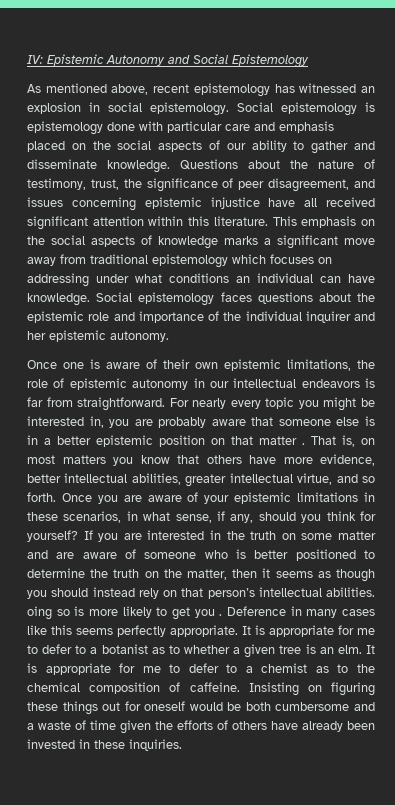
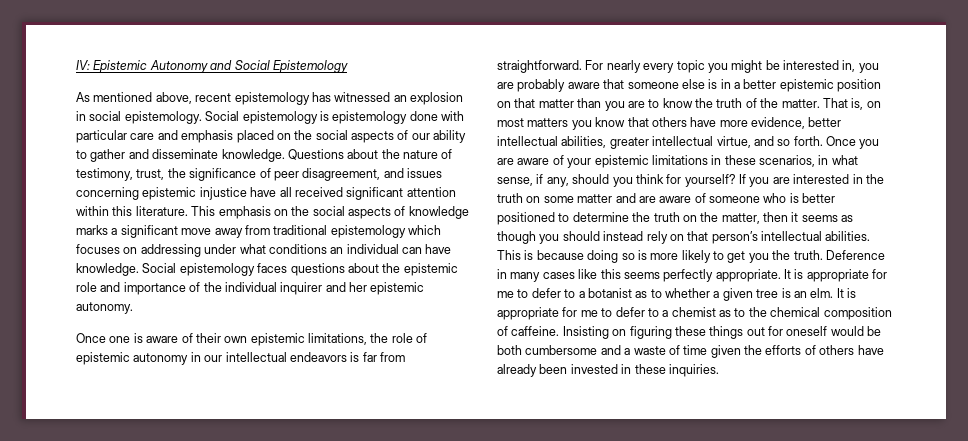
- For nearly every topic you might be interested in, you are probably aware that someone else is in a better epistemic position on that matter .
+ For nearly every topic you might be interested in, you are probably aware that someone else is in a better epistemic position on that matter than you are to know the truth of the matter.
- If you are interested in the truth on some matter and are aware of someone who is better positioned to determine the truth on the matter, then it seems as though you should instead rely on that person’s intellectual abilities. oing so is more likely to get you .
+ If you are interested in the truth on some matter and are aware of someone who is better positioned to determine the truth on the matter, then it seems as though you should instead rely on that person’s intellectual abilities. This is because doing so is more likely to get you the truth.

